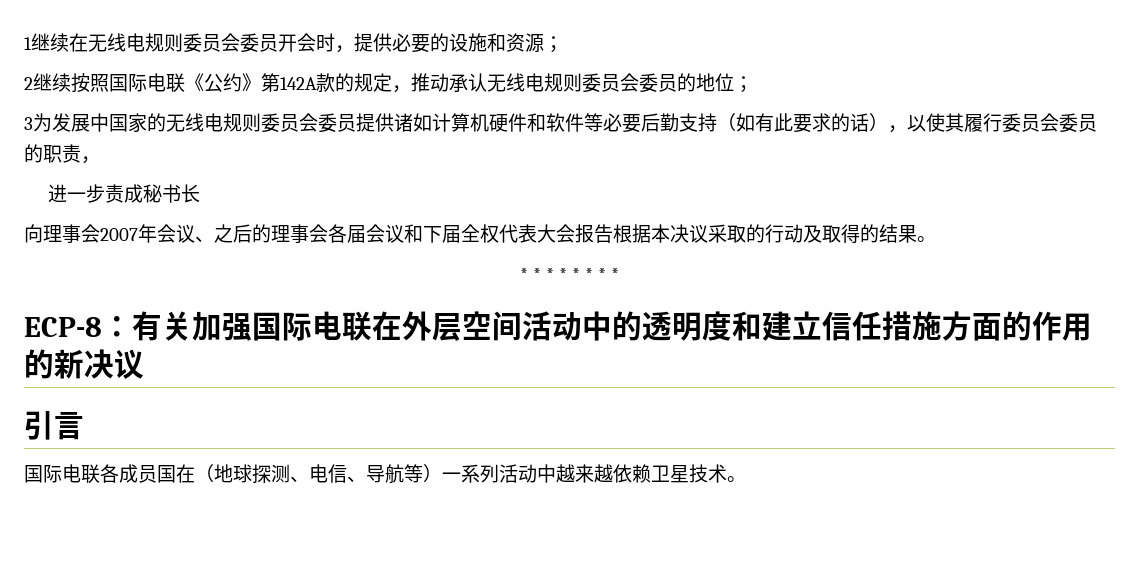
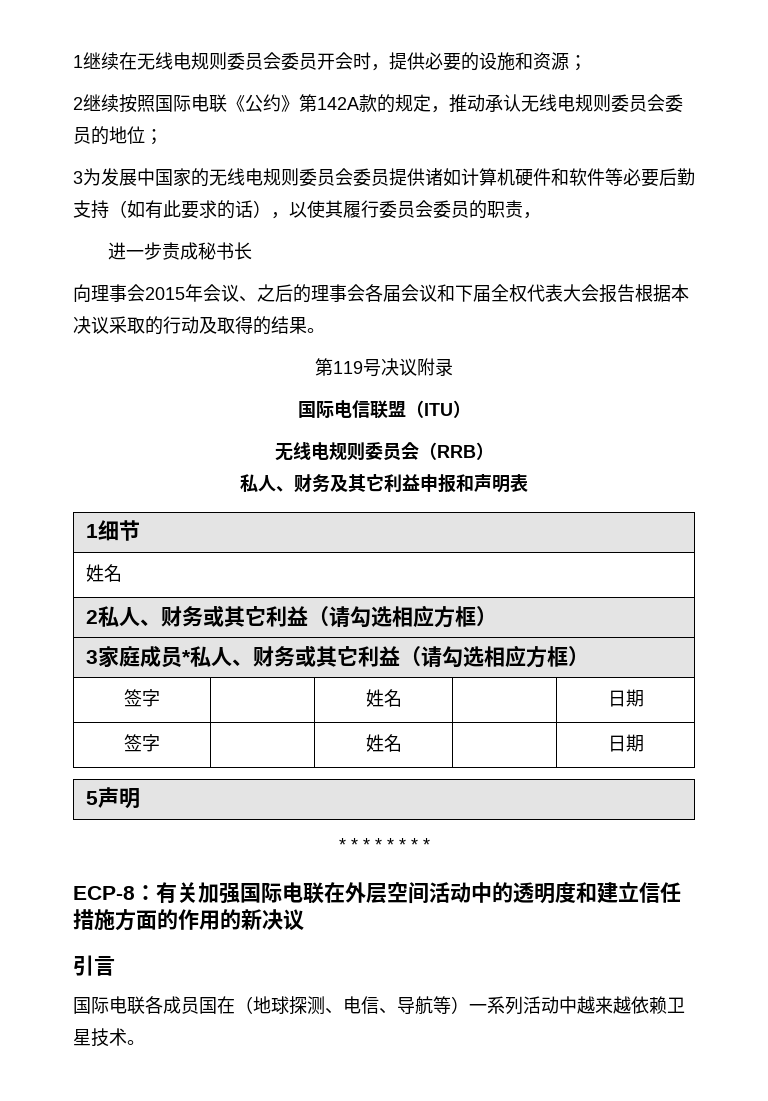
- 向理事会2007年会议、之后的理事会各届会议和下届全权代表大会报告根据本决议采取的行动及取得的结果。
+ 向理事会2015年会议、之后的理事会各届会议和下届全权代表大会报告根据本决议采取的行动及取得的结果。
+ 第119号决议附录
+ 国际电信联盟（ITU）
+ 无线电规则委员会（RRB）
+ 私人、财务及其它利益申报和声明表
+ 1细节
+ 姓名
+ 2私人、财务或其它利益（请勾选相应方框）
+ 3家庭成员*私人、财务或其它利益（请勾选相应方框）
+ 签字 | | 姓名 | | 日期
+ 签字 | | 姓名 | | 日期
+ 5声明

